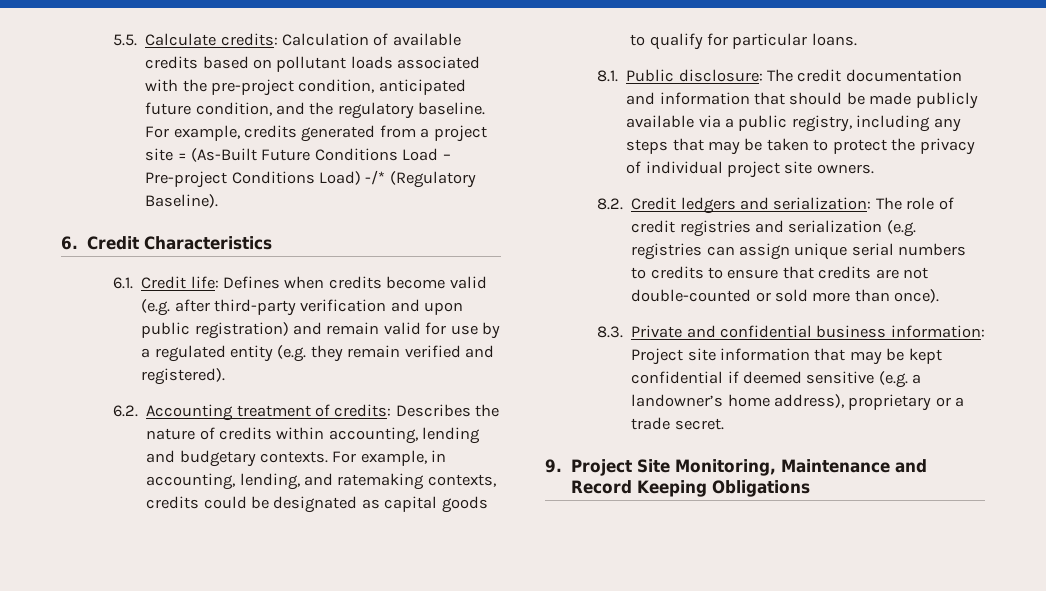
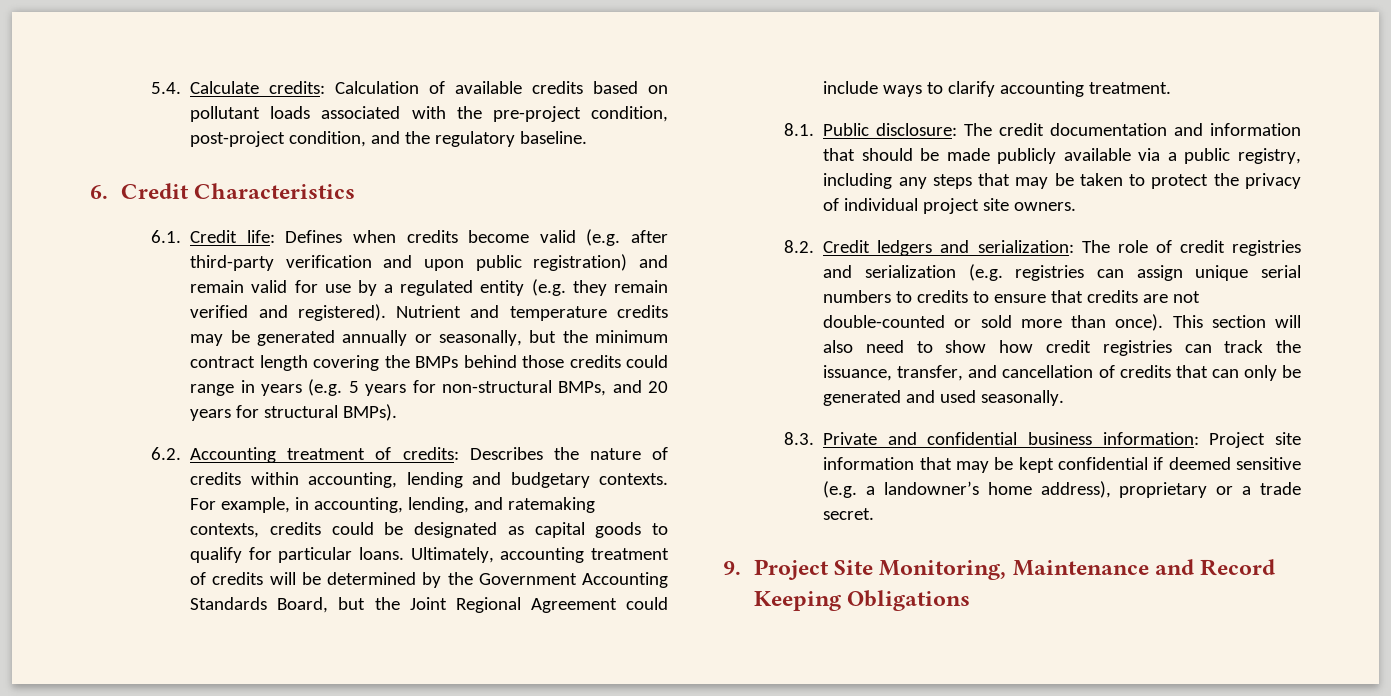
- 5.5. Calculate credits: Calculation of available credits based on pollutant loads associated with the pre-project condition, anticipated future condition, and the regulatory baseline. For example, credits generated from a project site = (As-Built Future Conditions Load – Pre-project Conditions Load) -/* (Regulatory Baseline).
+ 5.4. Calculate credits: Calculation of available credits based on pollutant loads associated with the pre-project condition, post-project condition, and the regulatory baseline.
+ Nutrient and temperature credits may be generated annually or seasonally, but the minimum contract length covering the BMPs behind those credits could range in years (e.g. 5 years for non-structural BMPs, and 20 years for structural BMPs).
+ Ultimately, accounting treatment of credits will be determined by the Government Accounting Standards Board, but the Joint Regional Agreement could include ways to clarify accounting treatment.
+ This section will also need to show how credit registries can track the issuance, transfer, and cancellation of credits that can only be generated and used seasonally.

